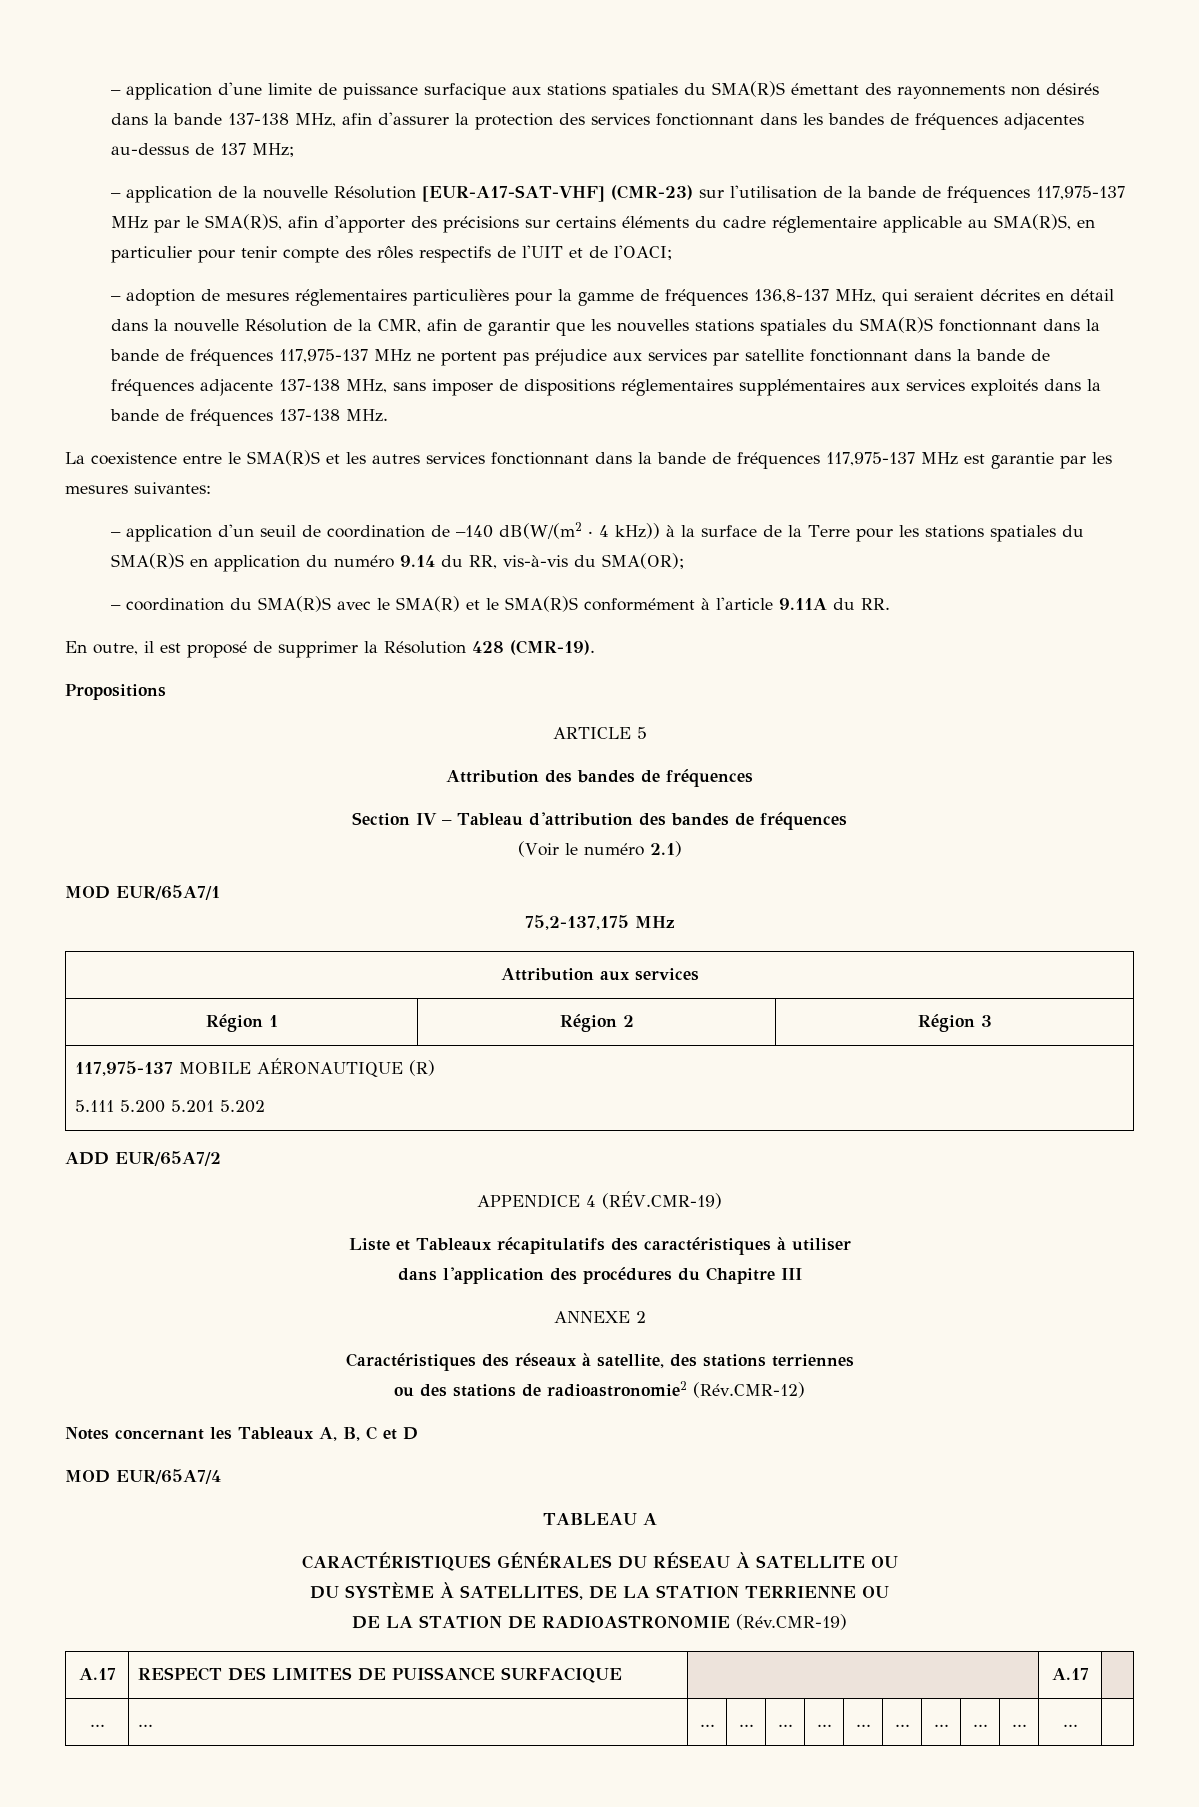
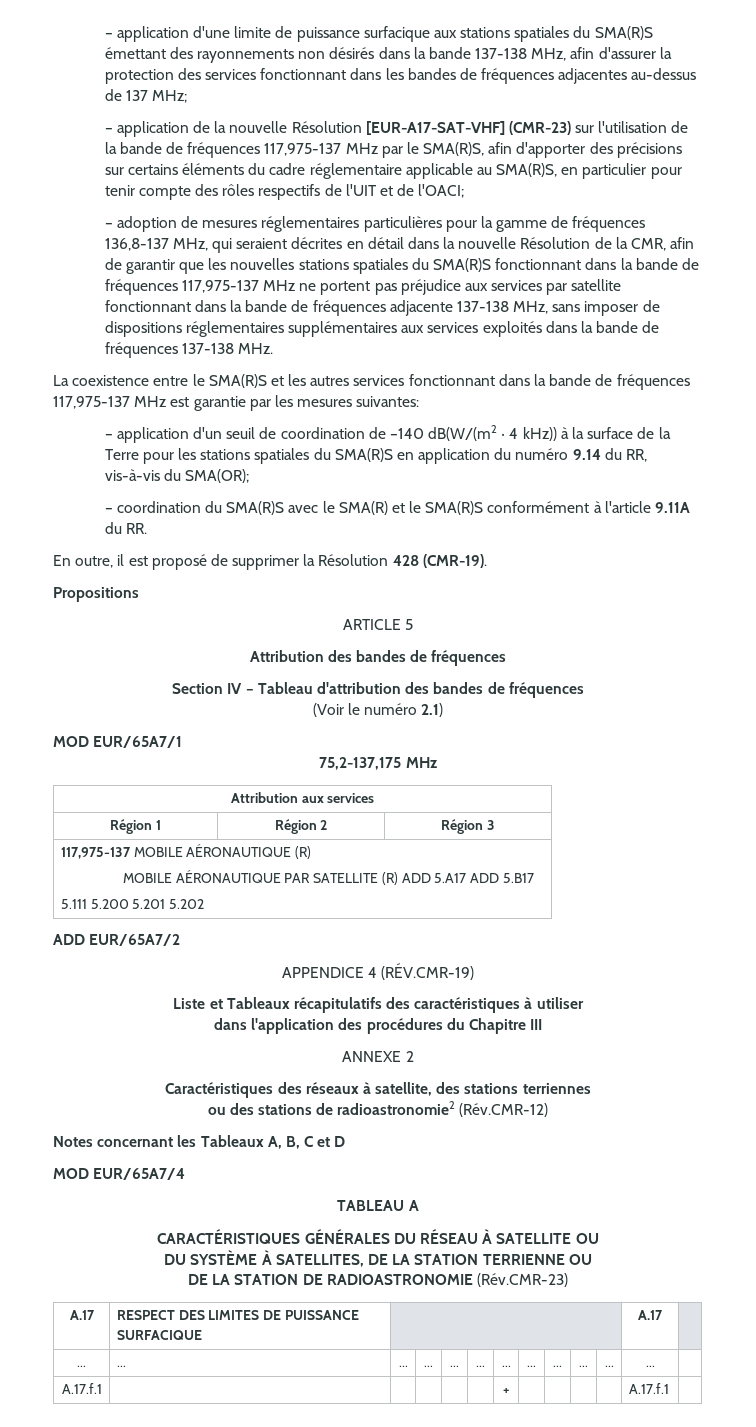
  117,975-137 MOBILE AÉRONAUTIQUE (R)
+ MOBILE AÉRONAUTIQUE PAR SATELLITE (R) ADD 5.A17 ADD 5.B17
- DE LA STATION DE RADIOASTRONOMIE (Rév.CMR-19)
+ DE LA STATION DE RADIOASTRONOMIE (Rév.CMR-23)
+ A.17.f.1 | | | | | | + | | | | | A.17.f.1 |

